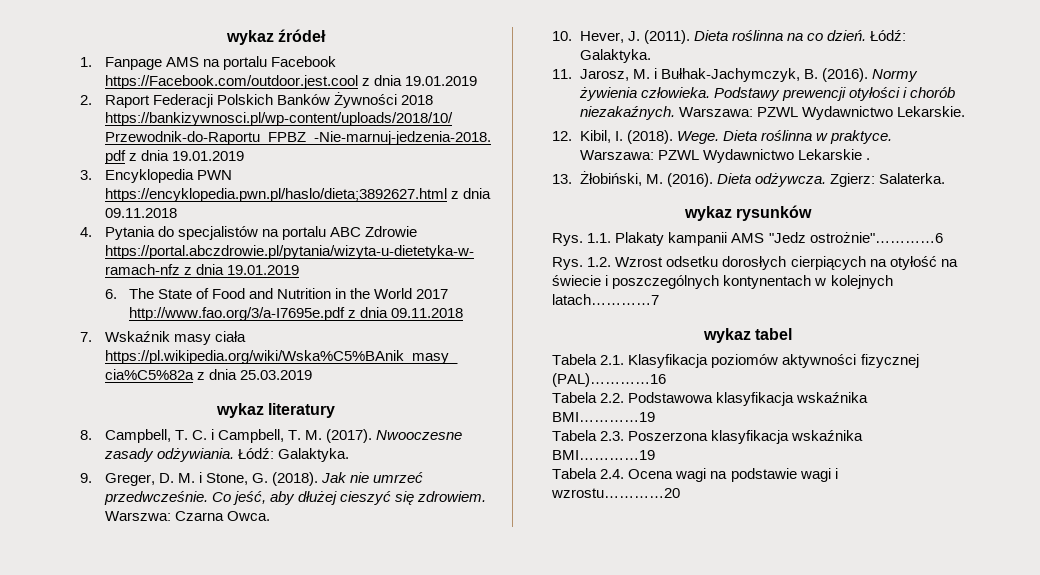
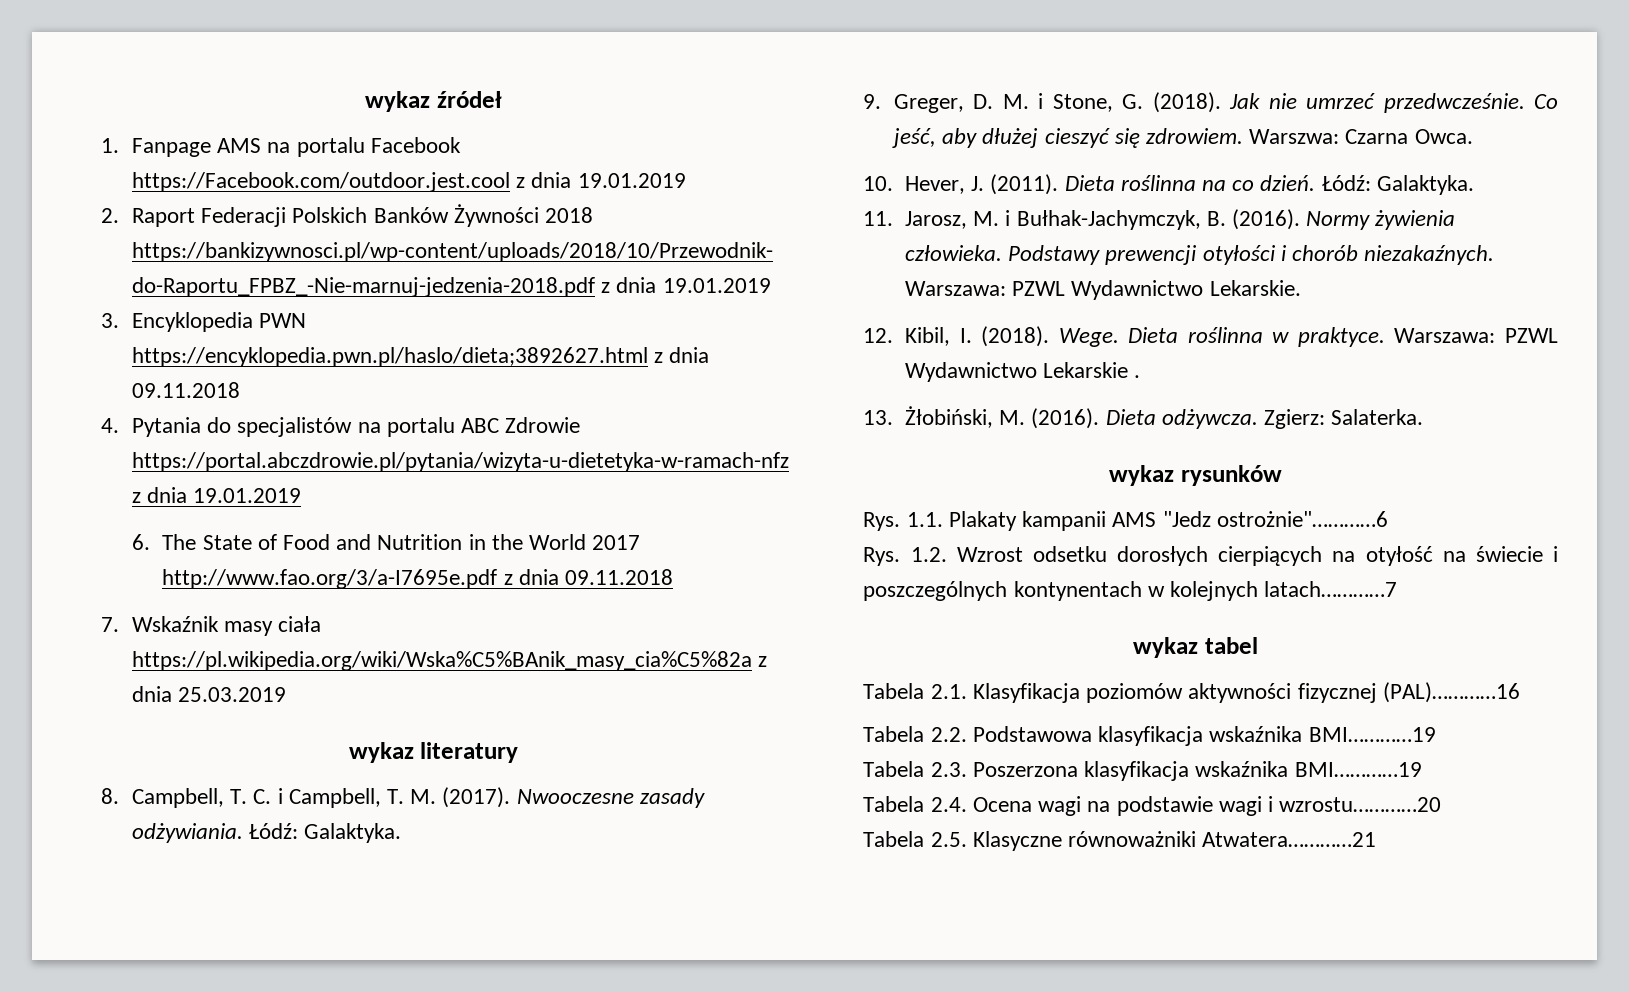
+ Tabela 2.5. Klasyczne równoważniki Atwatera…………21

